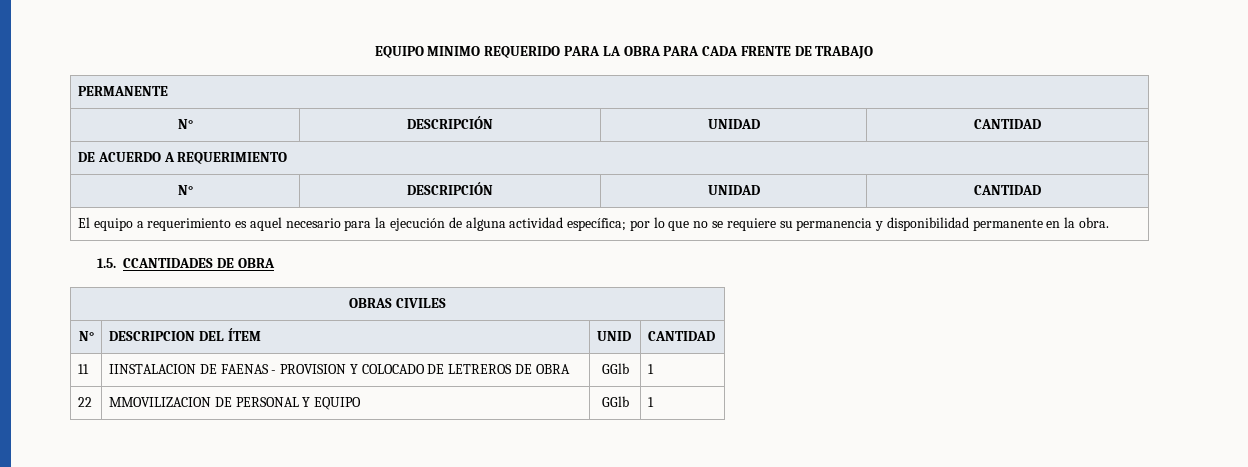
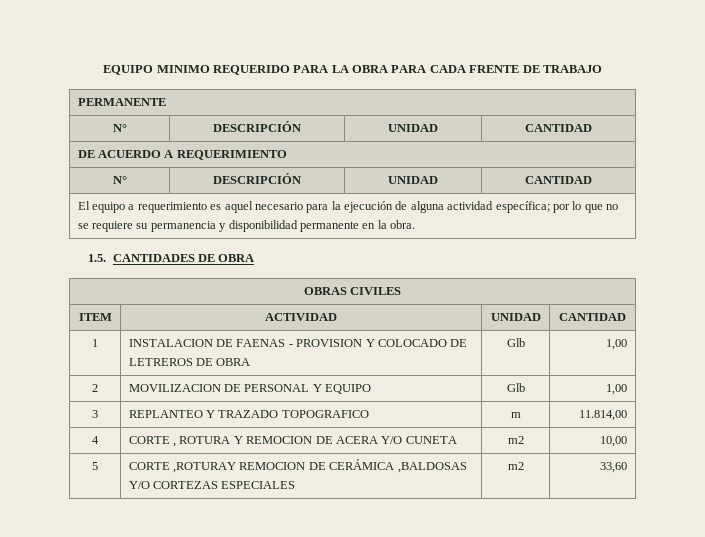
- 1.5. CCANTIDADES DE OBRA
+ 1.5. CANTIDADES DE OBRA
- N° | DESCRIPCION DEL ÍTEM | UNID | CANTIDAD
- 11 | IINSTALACION DE FAENAS - PROVISION Y COLOCADO DE LETREROS DE OBRA | GGlb | 1
- 22 | MMOVILIZACION DE PERSONAL Y EQUIPO | GGlb | 1
+ ITEM | ACTIVIDAD | UNIDAD | CANTIDAD
+ 1 | INSTALACION DE FAENAS - PROVISION Y COLOCADO DE LETREROS DE OBRA | Glb | 1,00
+ 2 | MOVILIZACION DE PERSONAL Y EQUIPO | Glb | 1,00
+ 3 | REPLANTEO Y TRAZADO TOPOGRAFICO | m | 11.814,00
+ 4 | CORTE , ROTURA Y REMOCION DE ACERA Y/O CUNETA | m2 | 10,00
+ 5 | CORTE ,ROTURAY REMOCION DE CERÁMICA ,BALDOSAS Y/O CORTEZAS ESPECIALES | m2 | 33,60

